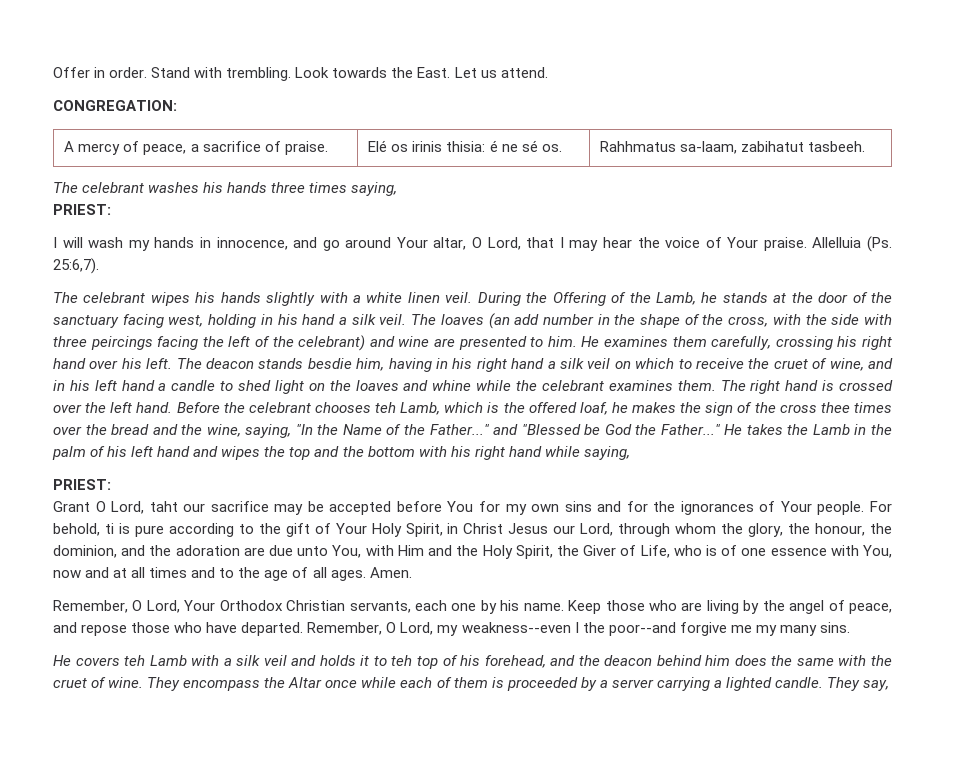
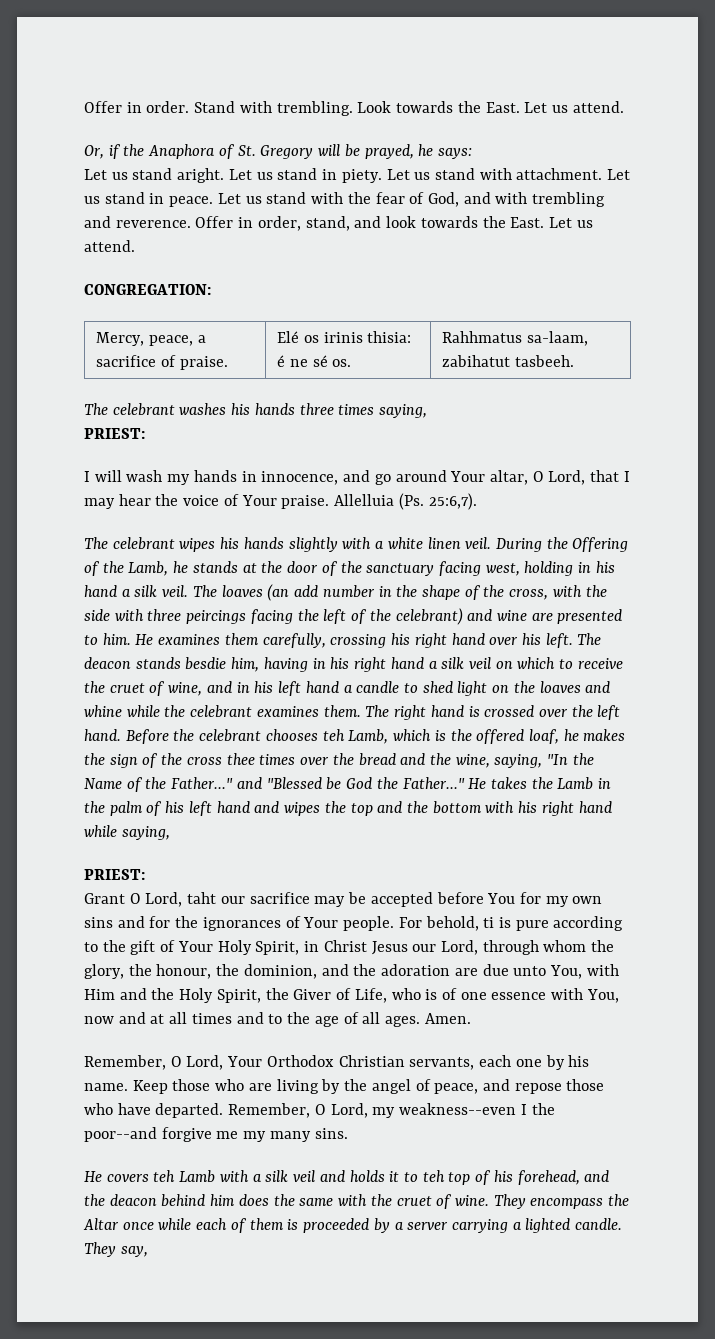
+ Or, if the Anaphora of St. Gregory will be prayed, he says:
+ Let us stand aright. Let us stand in piety. Let us stand with attachment. Let us stand in peace. Let us stand with the fear of God, and with trembling and reverence. Offer in order, stand, and look towards the East. Let us attend.
  CONGREGATION:
- A mercy of peace, a sacrifice of praise. | Elé os irinis thisia: é ne sé os. | Rahhmatus sa-laam, zabihatut tasbeeh.
+ Mercy, peace, a sacrifice of praise. | Elé os irinis thisia: é ne sé os. | Rahhmatus sa-laam, zabihatut tasbeeh.

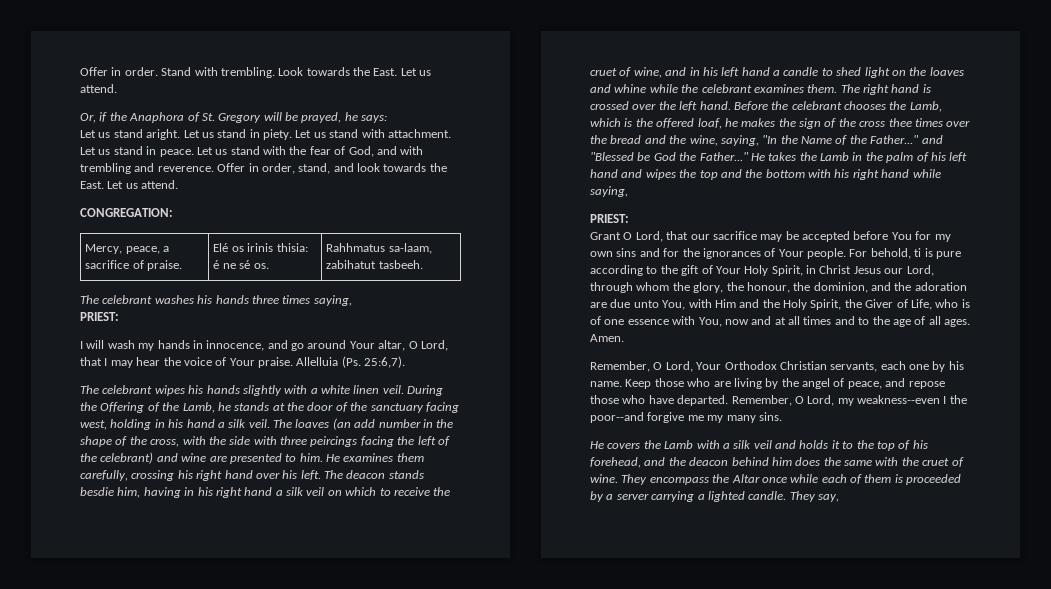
- Before the celebrant chooses teh Lamb, which is the offered loaf, he makes the sign of the cross thee times over the bread and the wine, saying, "In the Name of the Father..." and "Blessed be God the Father..."
+ Before the celebrant chooses the Lamb, which is the offered loaf, he makes the sign of the cross thee times over the bread and the wine, saying, "In the Name of the Father..." and "Blessed be God the Father..."
- Grant O Lord, taht our sacrifice may be accepted before You for my own sins and for the ignorances of Your people.
+ Grant O Lord, that our sacrifice may be accepted before You for my own sins and for the ignorances of Your people.
- He covers teh Lamb with a silk veil and holds it to teh top of his forehead, and the deacon behind him does the same with the cruet of wine.
+ He covers the Lamb with a silk veil and holds it to the top of his forehead, and the deacon behind him does the same with the cruet of wine.

